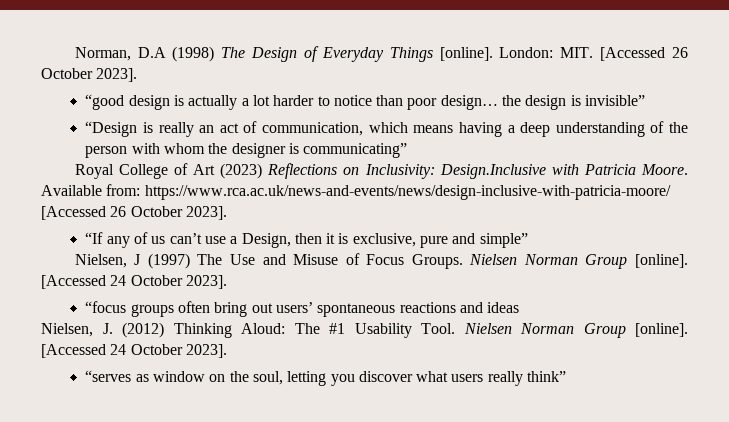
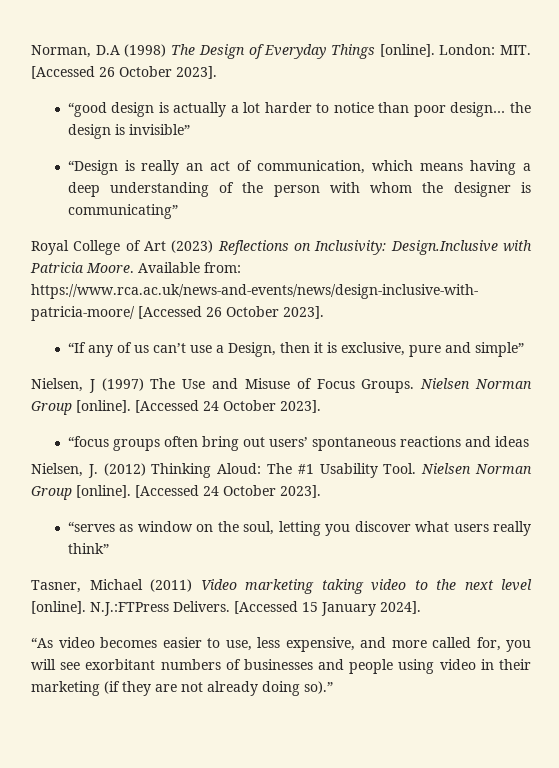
+ Tasner, Michael (2011) Video marketing taking video to the next level [online]. N.J.:FTPress Delivers. [Accessed 15 January 2024].
+ “As video becomes easier to use, less expensive, and more called for, you will see exorbitant numbers of businesses and people using video in their marketing (if they are not already doing so).”

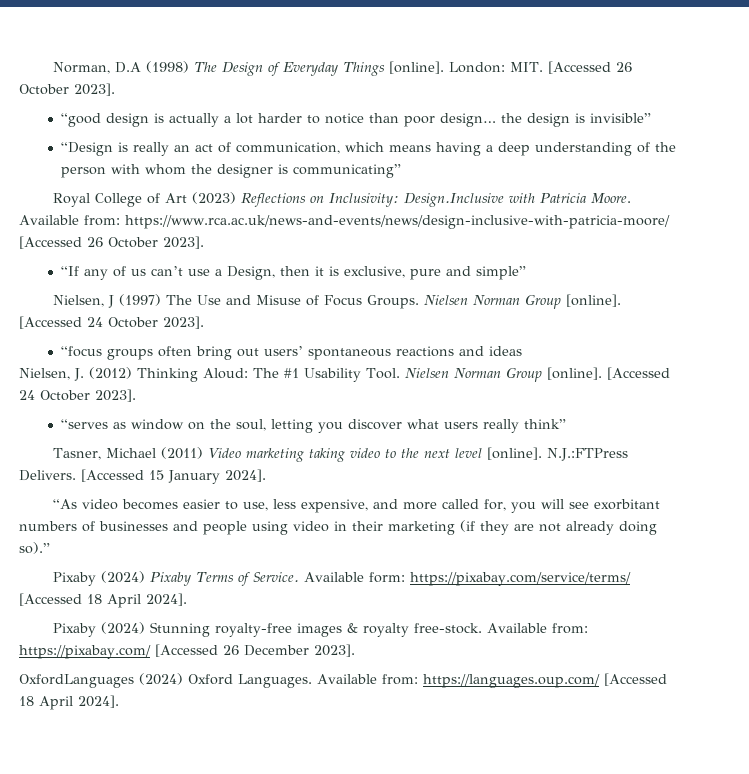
+ Pixaby (2024) Pixaby Terms of Service. Available form: https://pixabay.com/service/terms/ [Accessed 18 April 2024].
+ Pixaby (2024) Stunning royalty-free images & royalty free-stock. Available from: https://pixabay.com/ [Accessed 26 December 2023].
+ OxfordLanguages (2024) Oxford Languages. Available from: https://languages.oup.com/ [Accessed 18 April 2024].

